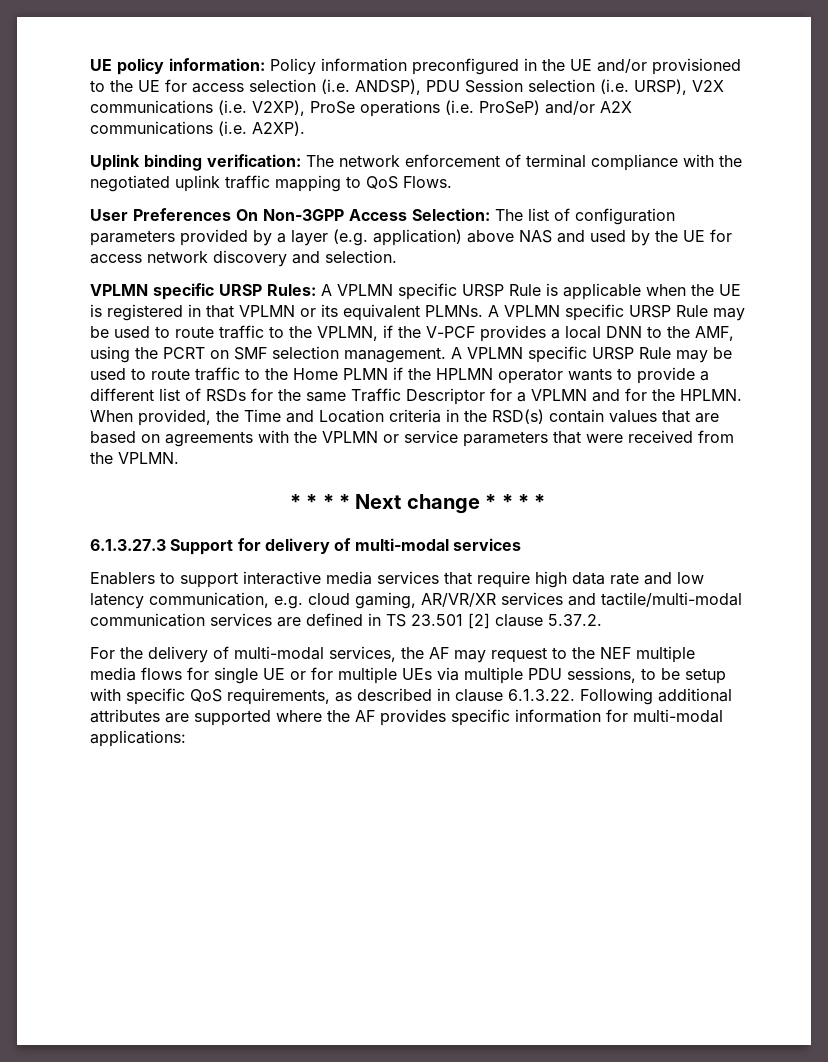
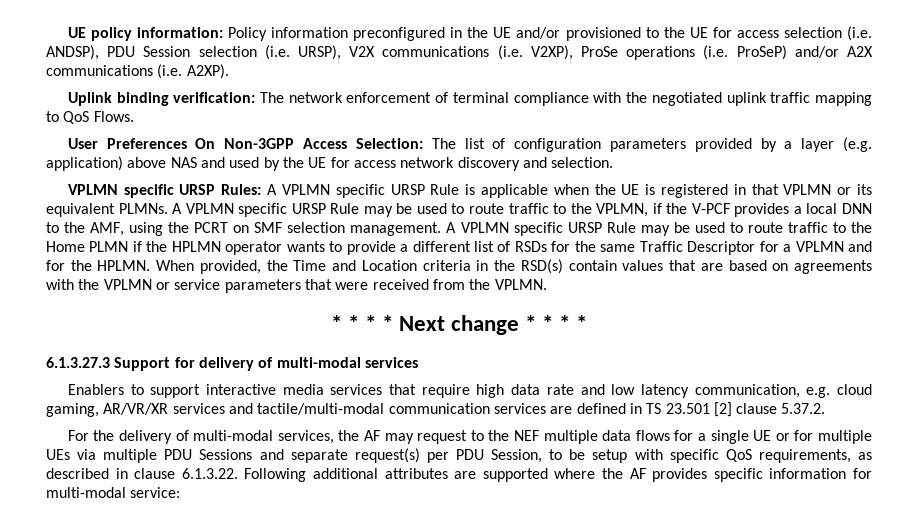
- For the delivery of multi-modal services, the AF may request to the NEF multiple media flows for single UE or for multiple UEs via multiple PDU sessions, to be setup with specific QoS requirements, as described in clause 6.1.3.22. Following additional attributes are supported where the AF provides specific information for multi-modal applications:
+ For the delivery of multi-modal services, the AF may request to the NEF multiple data flows for a single UE or for multiple UEs via multiple PDU Sessions and separate request(s) per PDU Session, to be setup with specific QoS requirements, as described in clause 6.1.3.22. Following additional attributes are supported where the AF provides specific information for multi-modal service:

